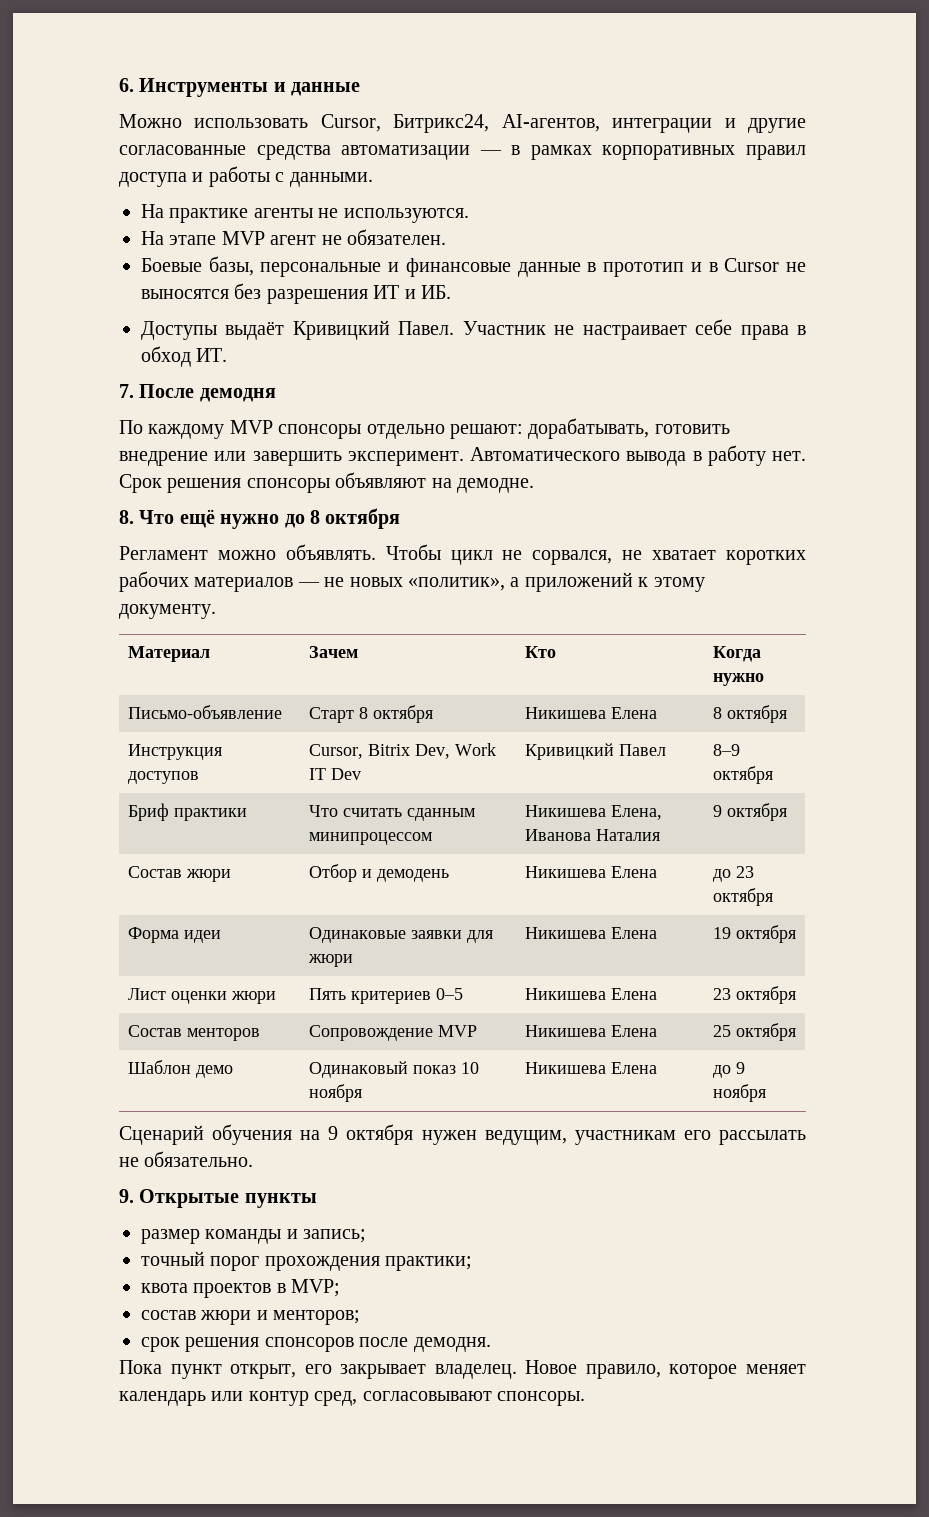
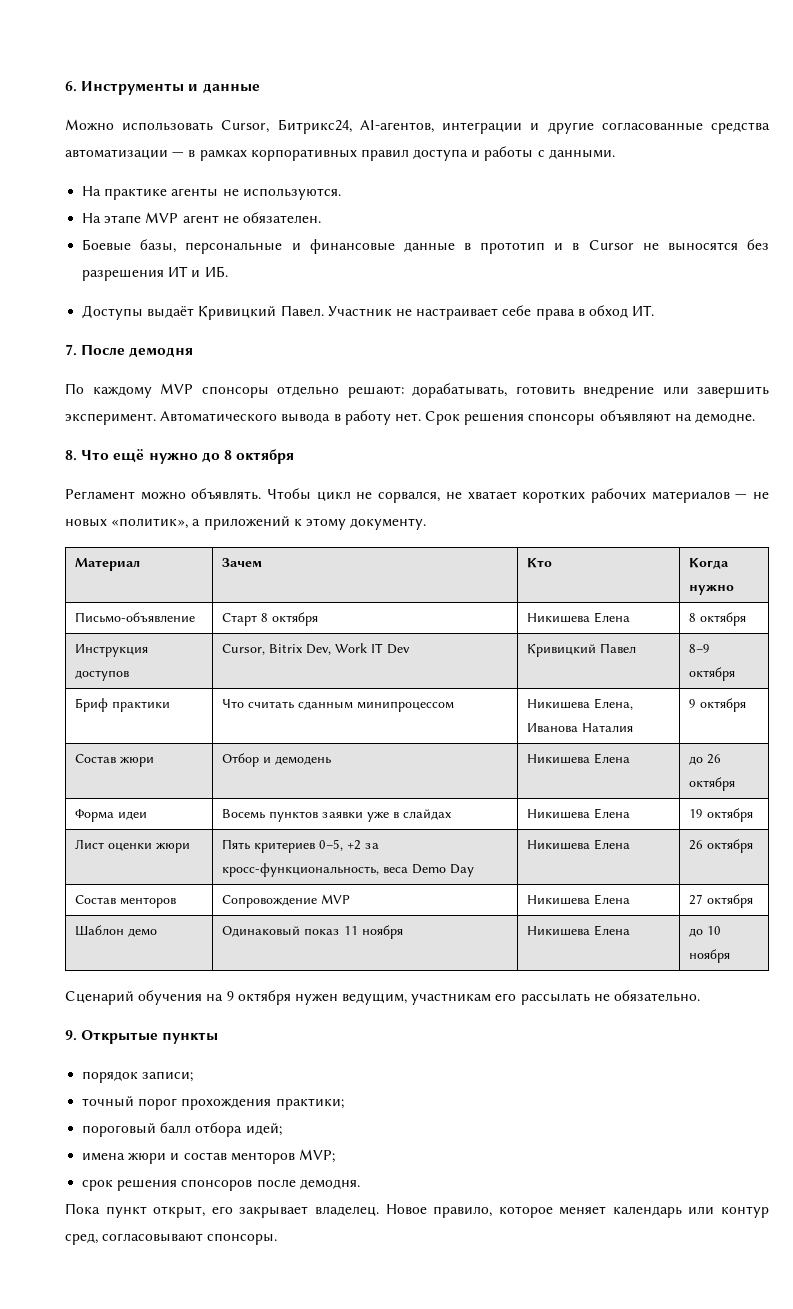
- Состав жюри | Отбор и демодень | Никишева Елена | до 23 октября
+ Состав жюри | Отбор и демодень | Никишева Елена | до 26 октября
- Форма идеи | Одинаковые заявки для жюри | Никишева Елена | 19 октября
+ Форма идеи | Восемь пунктов заявки уже в слайдах | Никишева Елена | 19 октября
- Лист оценки жюри | Пять критериев 0–5 | Никишева Елена | 23 октября
+ Лист оценки жюри | Пять критериев 0–5, +2 за кросс-функциональность, веса Demo Day | Никишева Елена | 26 октября
- Состав менторов | Сопровождение MVP | Никишева Елена | 25 октября
+ Состав менторов | Сопровождение MVP | Никишева Елена | 27 октября
- Шаблон демо | Одинаковый показ 10 ноября | Никишева Елена | до 9 ноября
+ Шаблон демо | Одинаковый показ 11 ноября | Никишева Елена | до 10 ноября
- размер команды и запись;
+ порядок записи;
- квота проектов в MVP;
- состав жюри и менторов;
+ пороговый балл отбора идей;
+ имена жюри и состав менторов MVP;

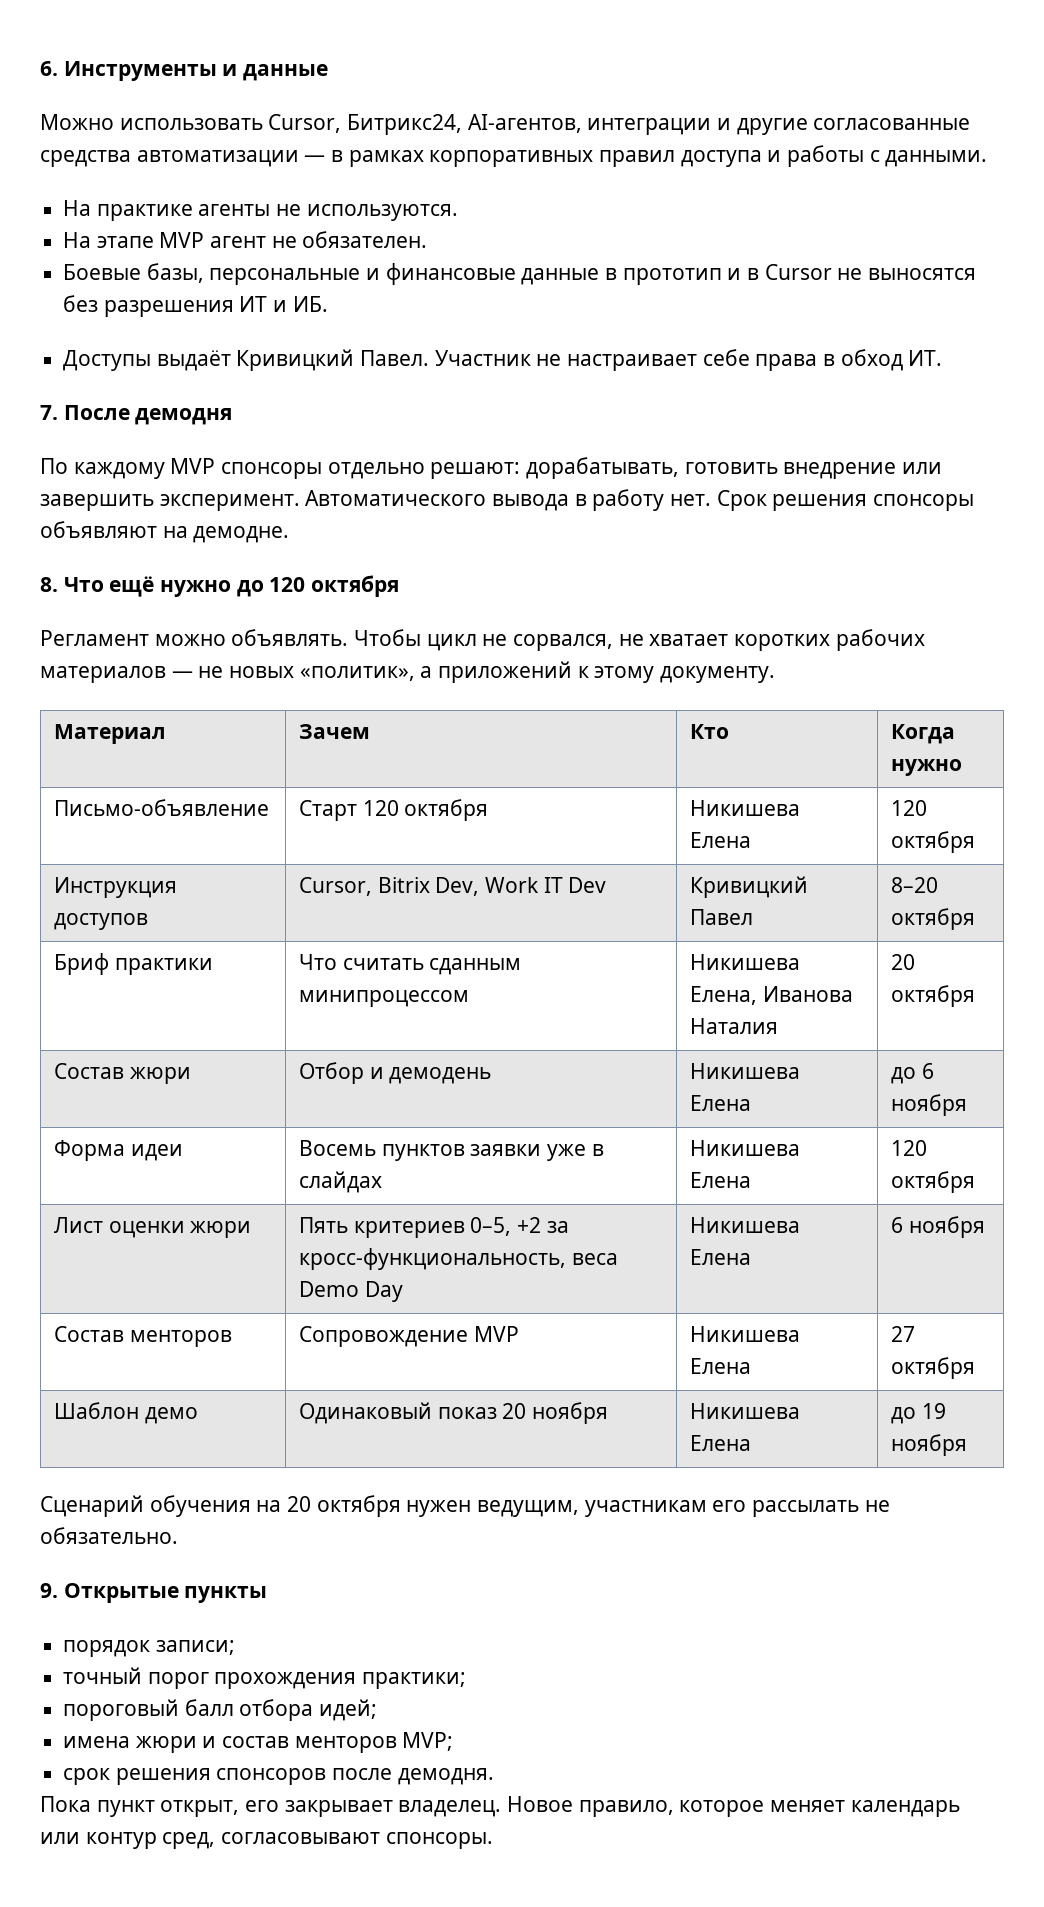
- 8. Что ещё нужно до 8 октября
+ 8. Что ещё нужно до 120 октября
- Письмо-объявление | Старт 8 октября | Никишева Елена | 8 октября
+ Письмо-объявление | Старт 120 октября | Никишева Елена | 120 октября
- Инструкция доступов | Cursor, Bitrix Dev, Work IT Dev | Кривицкий Павел | 8–9 октября
+ Инструкция доступов | Cursor, Bitrix Dev, Work IT Dev | Кривицкий Павел | 8–20 октября
- Бриф практики | Что считать сданным минипроцессом | Никишева Елена, Иванова Наталия | 9 октября
+ Бриф практики | Что считать сданным минипроцессом | Никишева Елена, Иванова Наталия | 20 октября
- Состав жюри | Отбор и демодень | Никишева Елена | до 26 октября
+ Состав жюри | Отбор и демодень | Никишева Елена | до 6 ноября
- Форма идеи | Восемь пунктов заявки уже в слайдах | Никишева Елена | 19 октября
+ Форма идеи | Восемь пунктов заявки уже в слайдах | Никишева Елена | 120 октября
- Лист оценки жюри | Пять критериев 0–5, +2 за кросс-функциональность, веса Demo Day | Никишева Елена | 26 октября
+ Лист оценки жюри | Пять критериев 0–5, +2 за кросс-функциональность, веса Demo Day | Никишева Елена | 6 ноября
- Шаблон демо | Одинаковый показ 11 ноября | Никишева Елена | до 10 ноября
+ Шаблон демо | Одинаковый показ 20 ноября | Никишева Елена | до 19 ноября
- Сценарий обучения на 9 октября нужен ведущим, участникам его рассылать не обязательно.
+ Сценарий обучения на 20 октября нужен ведущим, участникам его рассылать не обязательно.

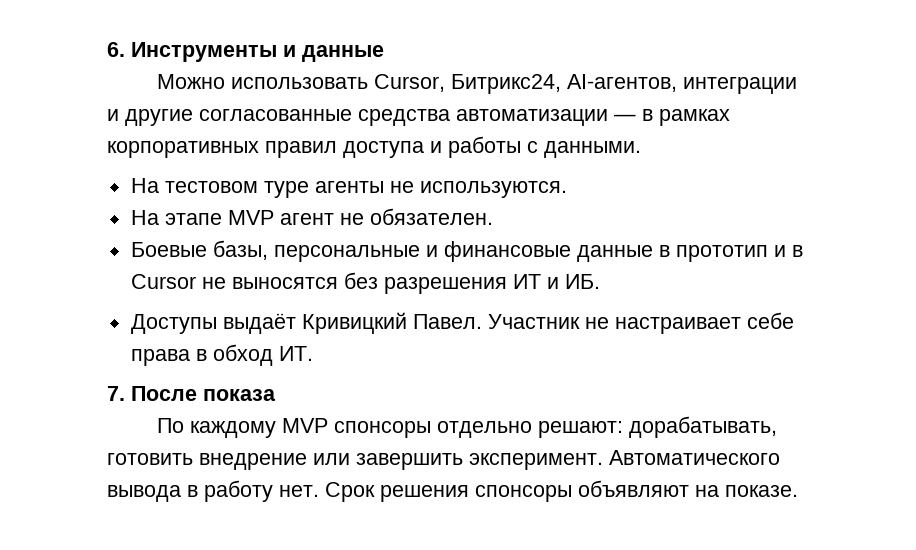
- На практике агенты не используются.
+ На тестовом туре агенты не используются.
- 7. После демодня
+ 7. После показа
- Срок решения спонсоры объявляют на демодне.
- 8. Что ещё нужно до 120 октября
- Регламент можно объявлять. Чтобы цикл не сорвался, не хватает коротких рабочих материалов — не новых «политик», а приложений к этому документу.
- Материал | Зачем | Кто | Когда нужно
- Письмо-объявление | Старт 120 октября | Никишева Елена | 120 октября
- Инструкция доступов | Cursor, Bitrix Dev, Work IT Dev | Кривицкий Павел | 8–20 октября
- Бриф практики | Что считать сданным минипроцессом | Никишева Елена, Иванова Наталия | 20 октября
- Состав жюри | Отбор и демодень | Никишева Елена | до 6 ноября
- Форма идеи | Восемь пунктов заявки уже в слайдах | Никишева Елена | 120 октября
- Лист оценки жюри | Пять критериев 0–5, +2 за кросс-функциональность, веса Demo Day | Никишева Елена | 6 ноября
- Состав менторов | Сопровождение MVP | Никишева Елена | 27 октября
- Шаблон демо | Одинаковый показ 20 ноября | Никишева Елена | до 19 ноября
- Сценарий обучения на 20 октября нужен ведущим, участникам его рассылать не обязательно.
- 9. Открытые пункты
- порядок записи;
- точный порог прохождения практики;
- пороговый балл отбора идей;
- имена жюри и состав менторов MVP;
- срок решения спонсоров после демодня.
- Пока пункт открыт, его закрывает владелец. Новое правило, которое меняет календарь или контур сред, согласовывают спонсоры.
+ Срок решения спонсоры объявляют на показе.

